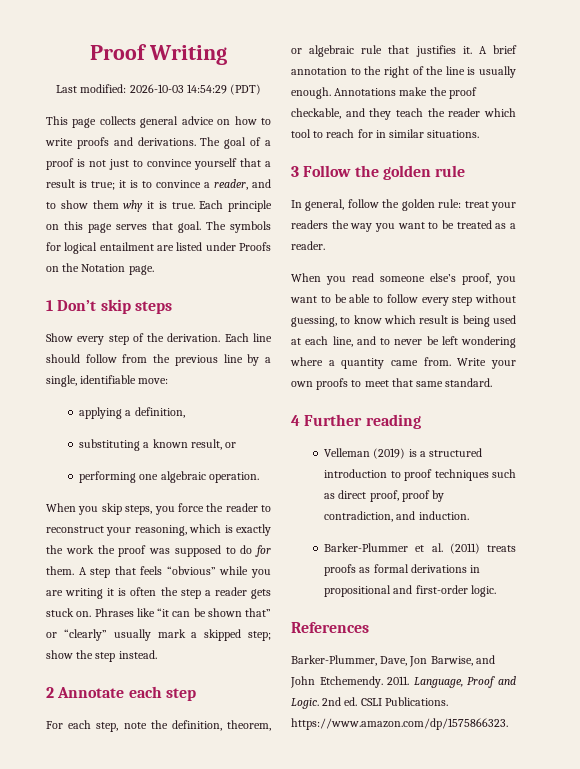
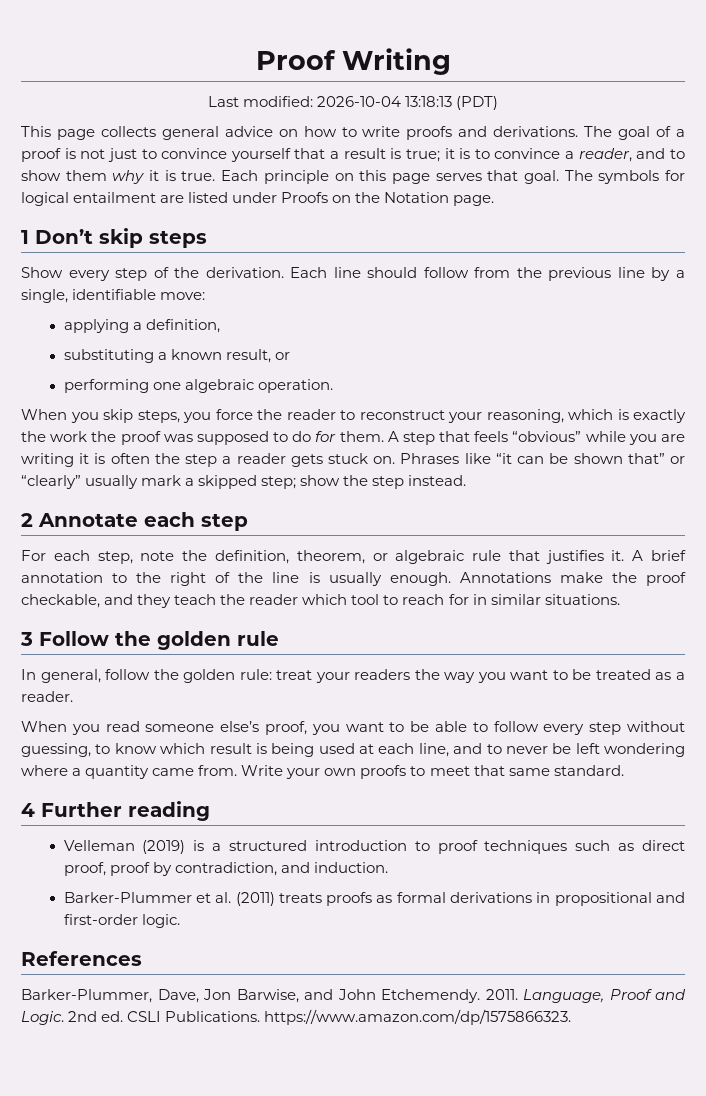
- Last modified: 2026-10-03 14:54:29 (PDT)
+ Last modified: 2026-10-04 13:18:13 (PDT)

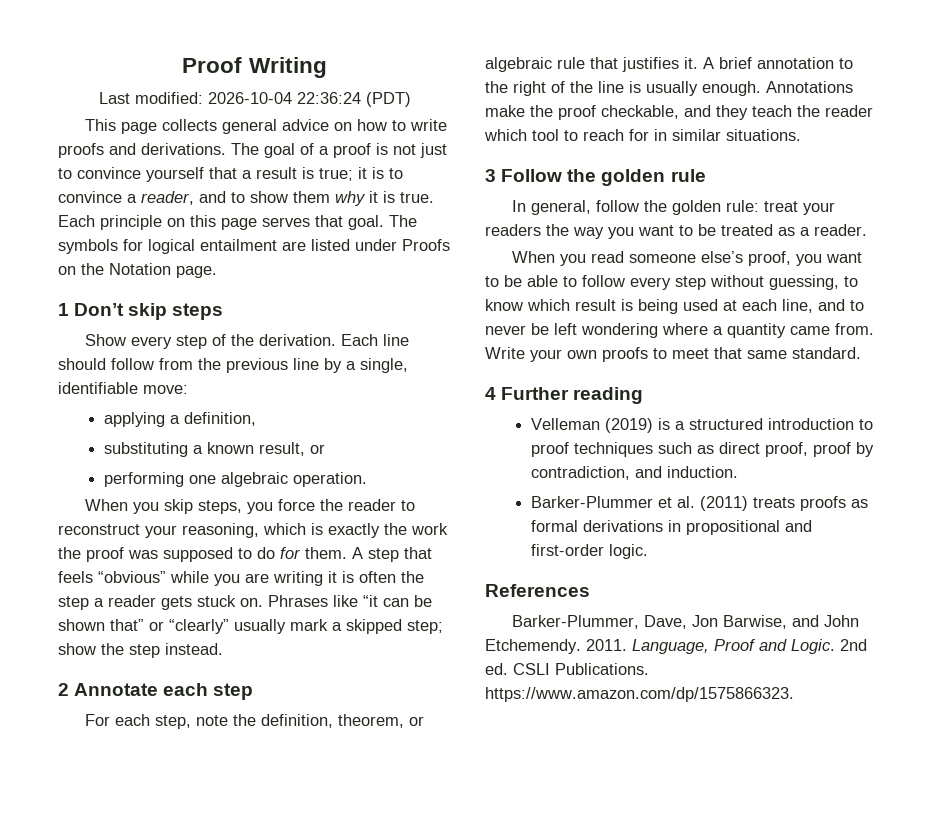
- Last modified: 2026-10-04 13:18:13 (PDT)
+ Last modified: 2026-10-04 22:36:24 (PDT)

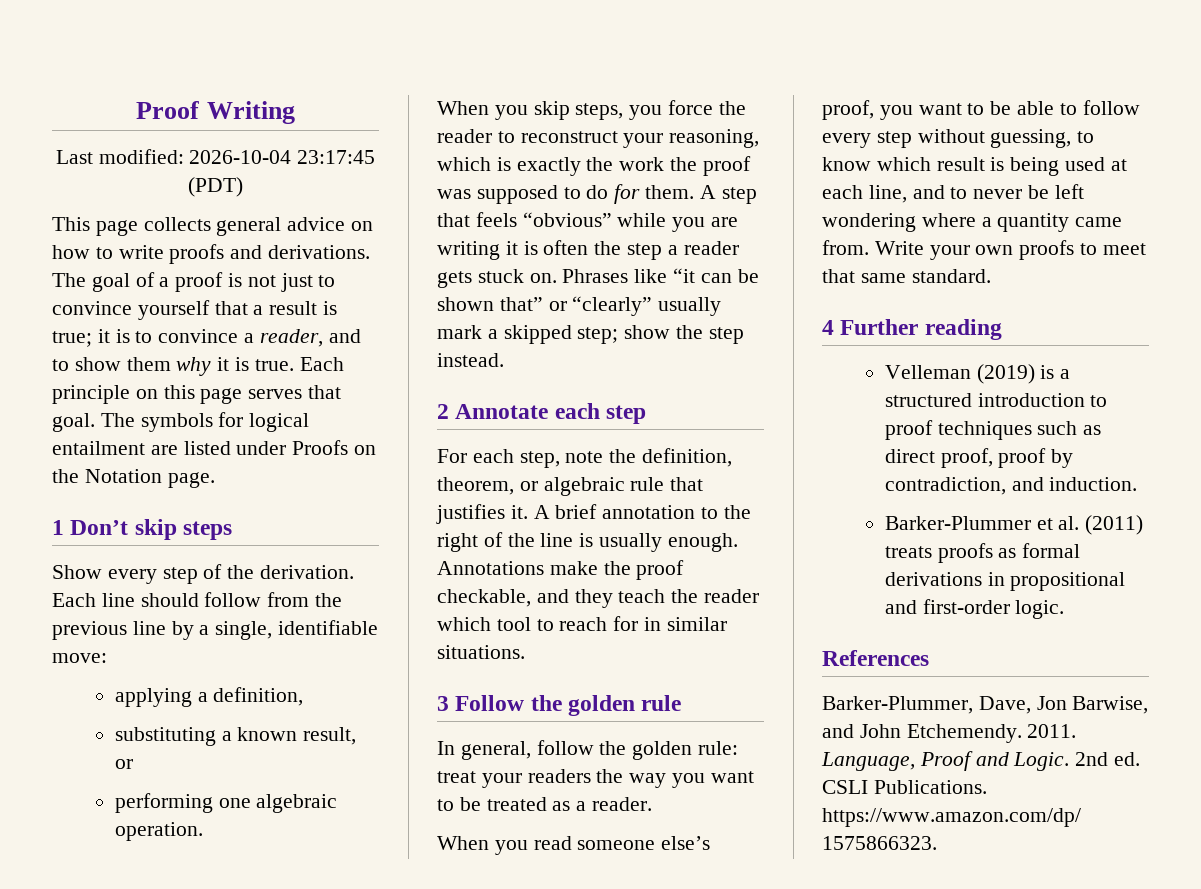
- Last modified: 2026-10-04 22:36:24 (PDT)
+ Last modified: 2026-10-04 23:17:45 (PDT)

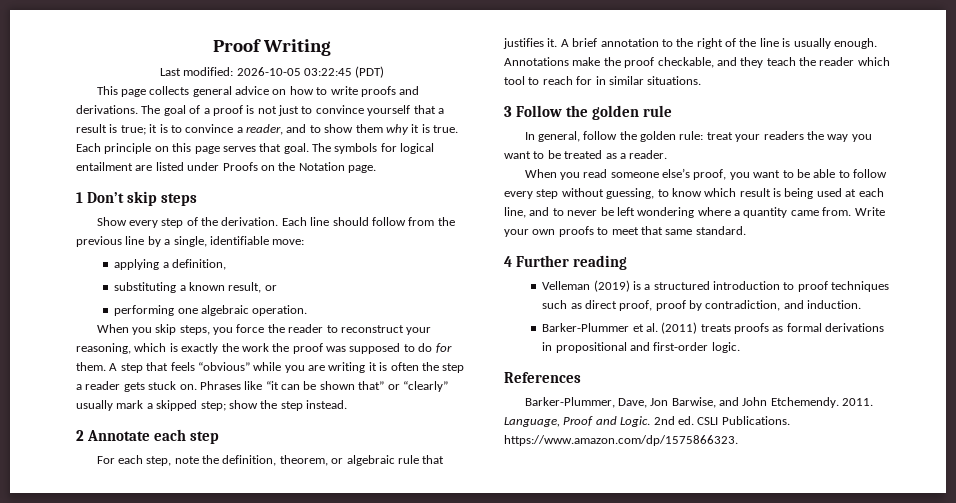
- Last modified: 2026-10-04 23:17:45 (PDT)
+ Last modified: 2026-10-05 03:22:45 (PDT)

